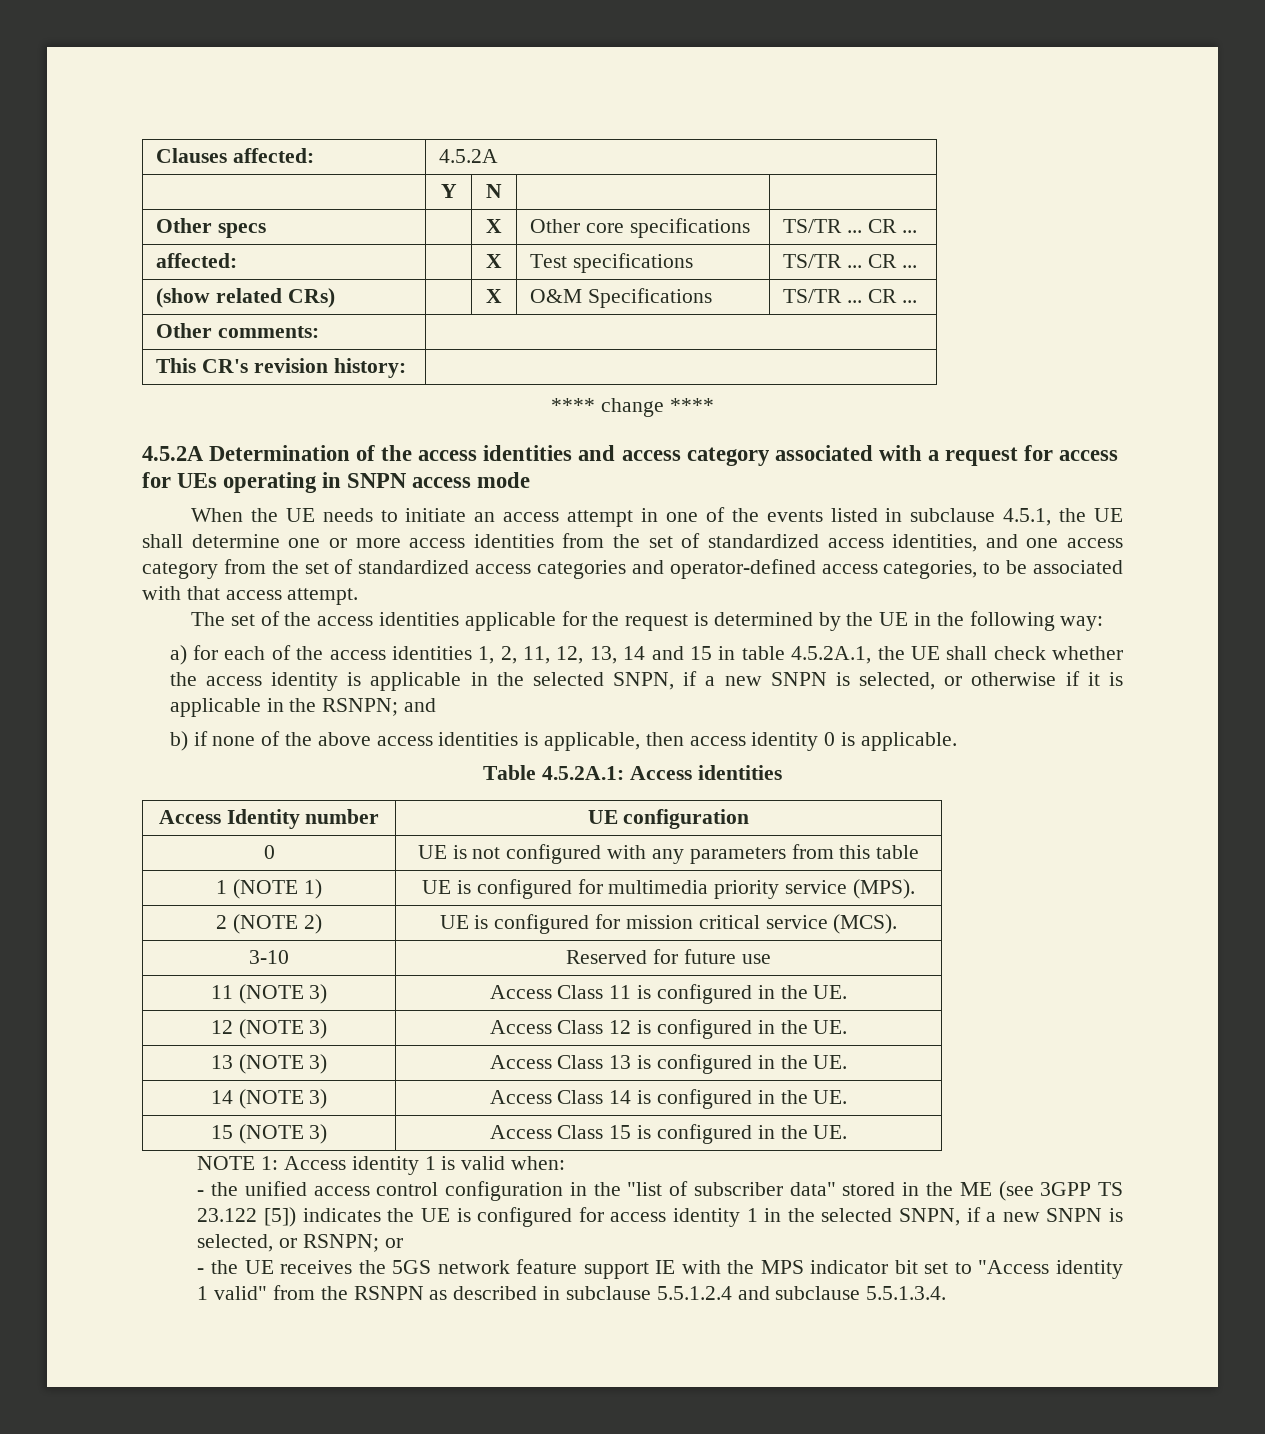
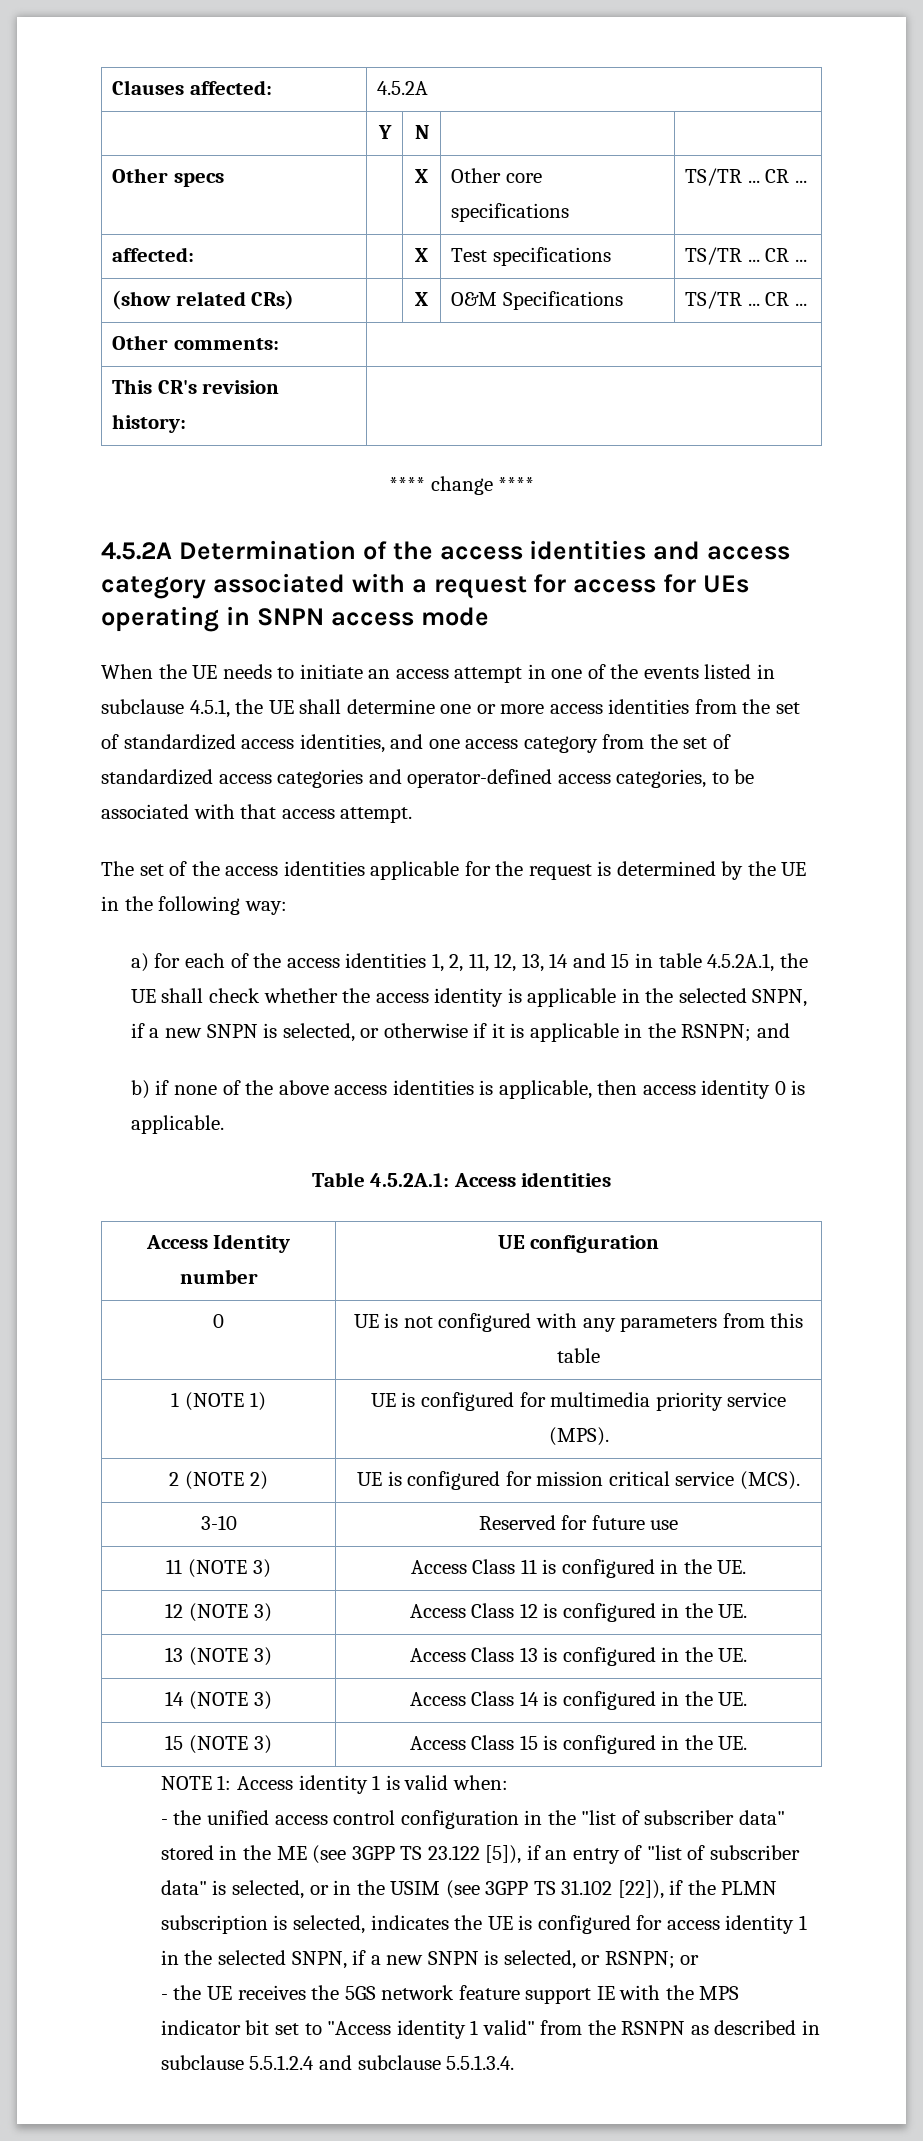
- - the unified access control configuration in the "list of subscriber data" stored in the ME (see 3GPP TS 23.122 [5]) indicates the UE is configured for access identity 1 in the selected SNPN, if a new SNPN is selected, or RSNPN; or
+ - the unified access control configuration in the "list of subscriber data" stored in the ME (see 3GPP TS 23.122 [5]), if an entry of "list of subscriber data" is selected, or in the USIM (see 3GPP TS 31.102 [22]), if the PLMN subscription is selected, indicates the UE is configured for access identity 1 in the selected SNPN, if a new SNPN is selected, or RSNPN; or

